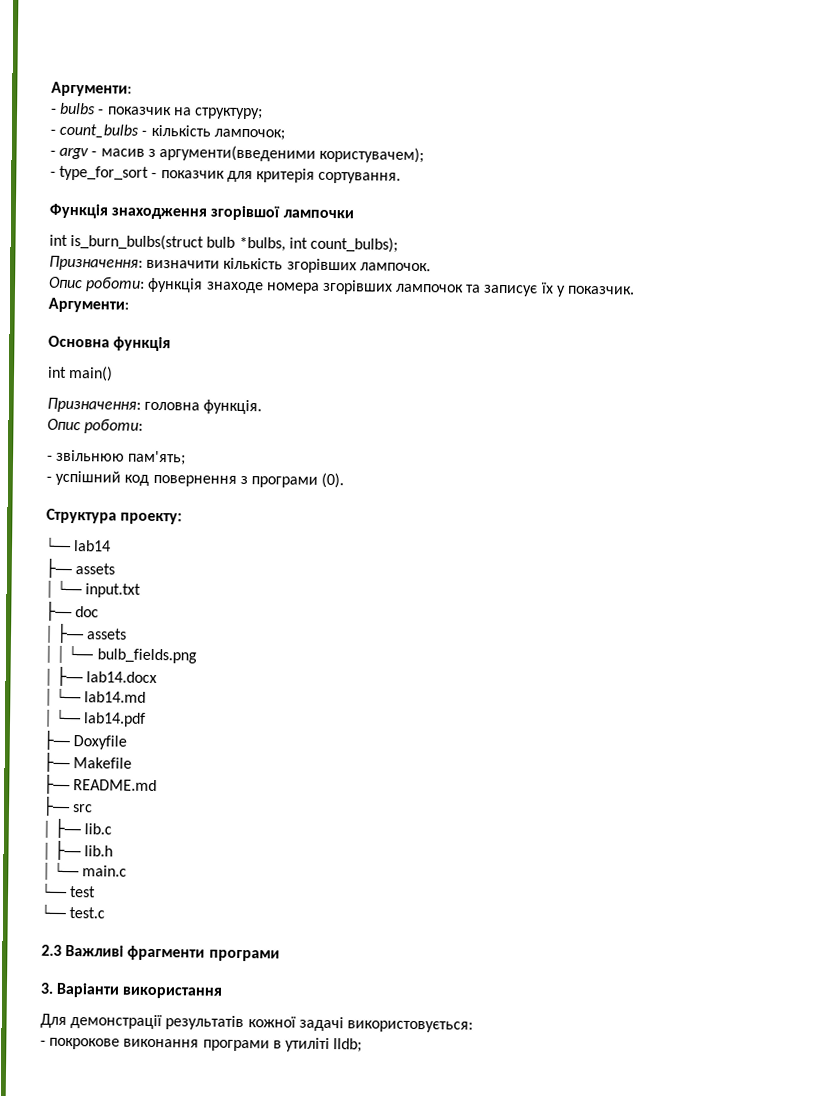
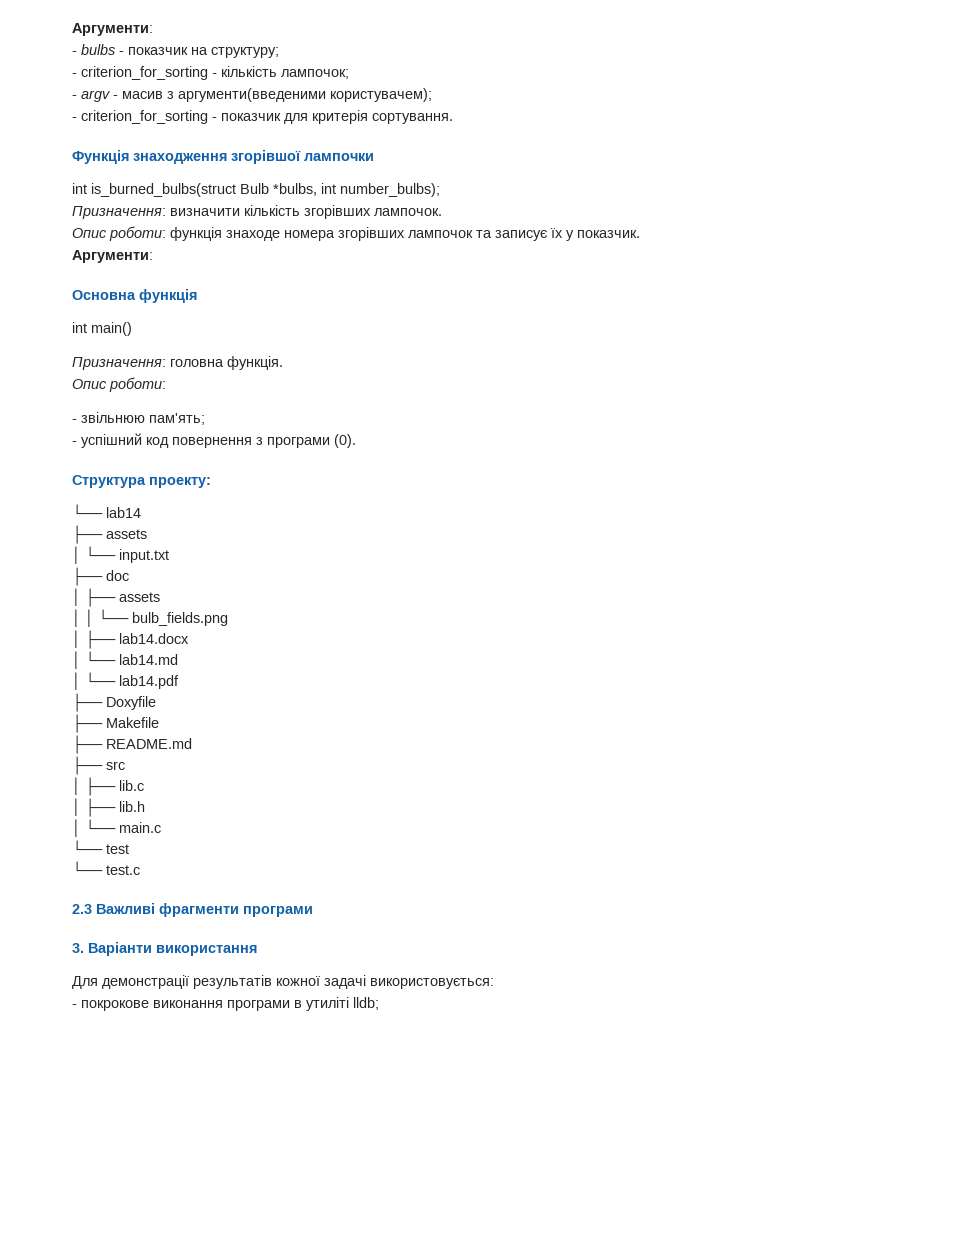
- - count_bulbs - кількість лампочок;
+ - criterion_for_sorting - кількість лампочок;
- - type_for_sort - показчик для критерія сортування.
+ - criterion_for_sorting - показчик для критерія сортування.
- int is_burn_bulbs(struct bulb *bulbs, int count_bulbs);
+ int is_burned_bulbs(struct Bulb *bulbs, int number_bulbs);

